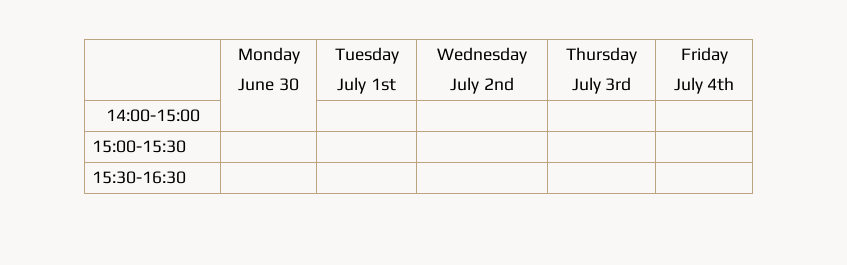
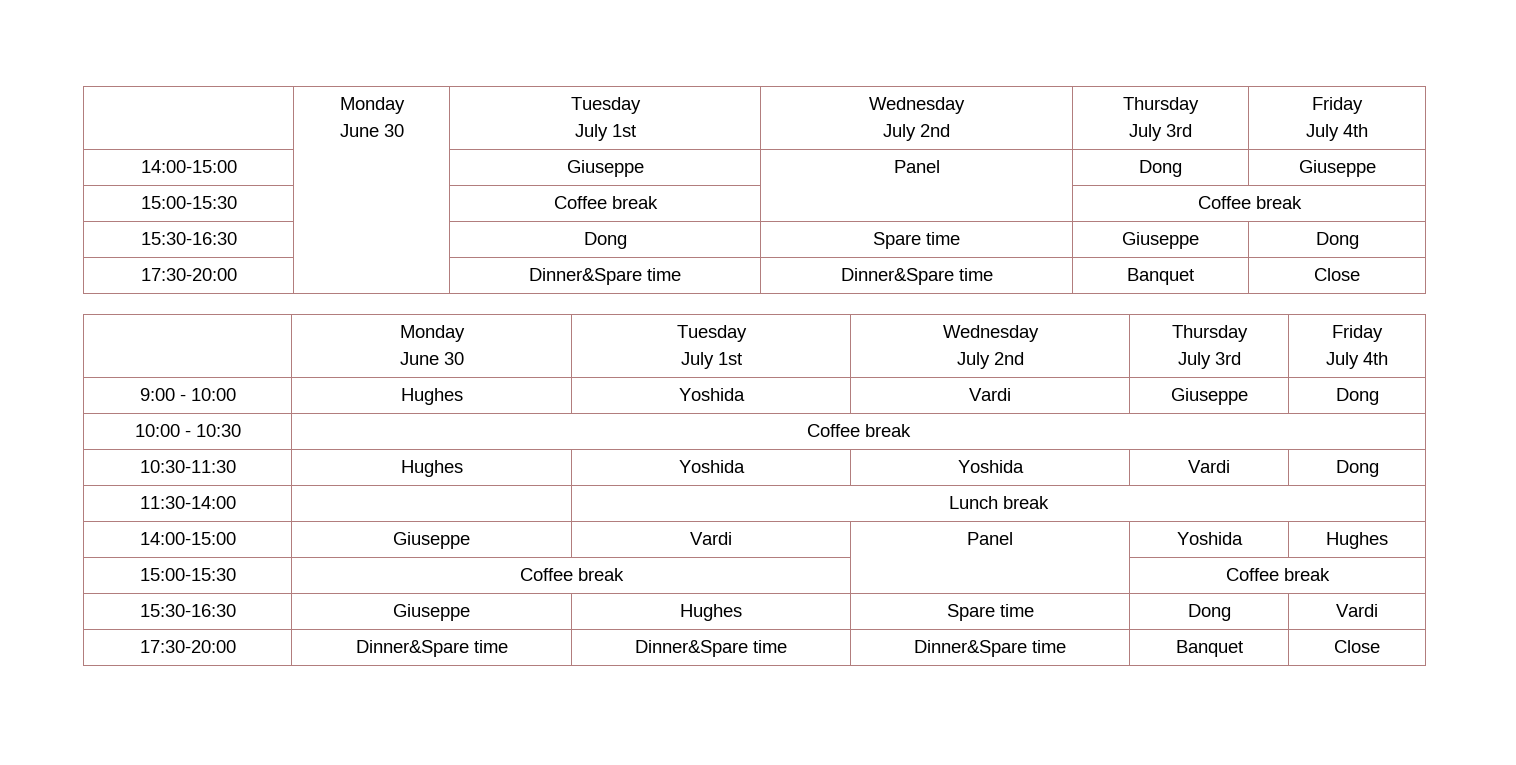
- 14:00-15:00 | | | | |
- 15:00-15:30 | | | | |
- 15:30-16:30 | | | | |
+ 14:00-15:00 | | Giuseppe | Panel | Dong | Giuseppe
+ 15:00-15:30 | | Coffee break | | Coffee break
+ 15:30-16:30 | | Dong | Spare time | Giuseppe | Dong
+ 17:30-20:00 | | Dinner&Spare time | Dinner&Spare time | Banquet | Close
+ | Monday
+ June 30 | Tuesday
+ July 1st | Wednesday
+ July 2nd | Thursday
+ July 3rd | Friday
+ July 4th
+ 9:00 - 10:00 | Hughes | Yoshida | Vardi | Giuseppe | Dong
+ 10:00 - 10:30 | Coffee break
+ 10:30-11:30 | Hughes | Yoshida | Yoshida | Vardi | Dong
+ 11:30-14:00 | | Lunch break
+ 14:00-15:00 | Giuseppe | Vardi | Panel | Yoshida | Hughes
+ 15:00-15:30 | Coffee break | | Coffee break
+ 15:30-16:30 | Giuseppe | Hughes | Spare time | Dong | Vardi
+ 17:30-20:00 | Dinner&Spare time | Dinner&Spare time | Dinner&Spare time | Banquet | Close

